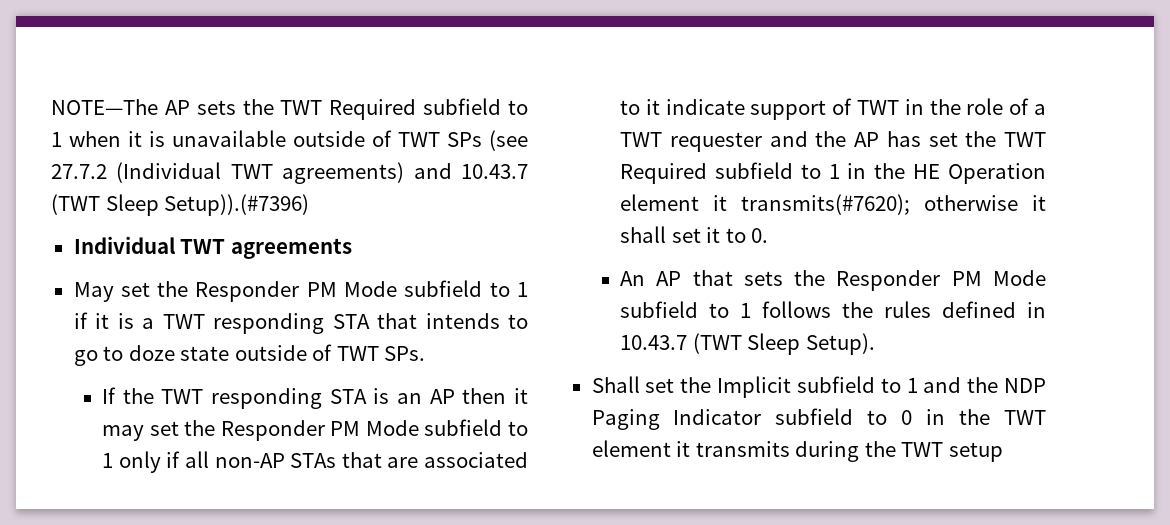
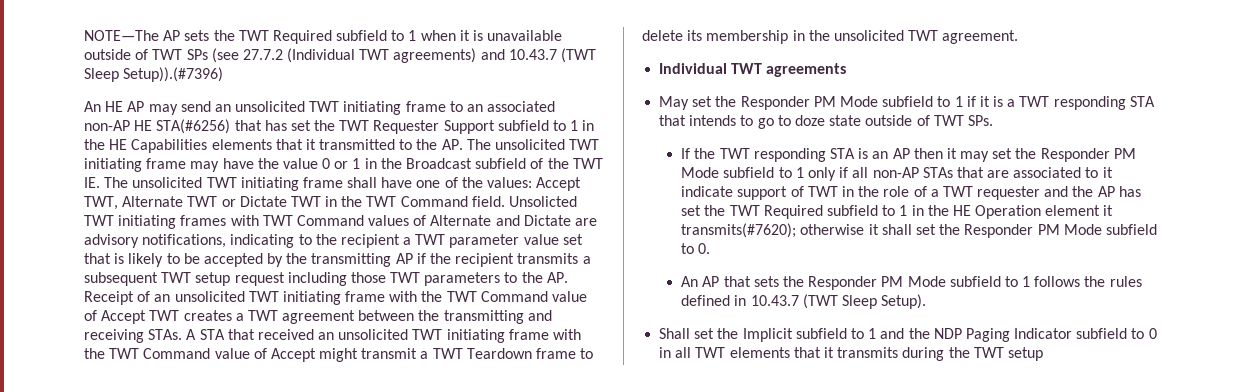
+ An HE AP may send an unsolicited TWT initiating frame to an associated non-AP HE STA(#6256) that has set the TWT Requester Support subfield to 1 in the HE Capabilities elements that it transmitted to the AP. The unsolicited TWT initiating frame may have the value 0 or 1 in the Broadcast subfield of the TWT IE. The unsolicited TWT initiating frame shall have one of the values: Accept TWT, Alternate TWT or Dictate TWT in the TWT Command field. Unsolicted TWT initiating frames with TWT Command values of Alternate and Dictate are advisory notifications, indicating to the recipient a TWT parameter value set that is likely to be accepted by the transmitting AP if the recipient transmits a subsequent TWT setup request including those TWT parameters to the AP. Receipt of an unsolicited TWT initiating frame with the TWT Command value of Accept TWT creates a TWT agreement between the transmitting and receiving STAs. A STA that received an unsolicited TWT initiating frame with the TWT Command value of Accept might transmit a TWT Teardown frame to delete its membership in the unsolicited TWT agreement.
- otherwise it shall set it to 0.
+ otherwise it shall set the Responder PM Mode subfield to 0.
- Shall set the Implicit subfield to 1 and the NDP Paging Indicator subfield to 0 in the TWT element it transmits during the TWT setup
+ Shall set the Implicit subfield to 1 and the NDP Paging Indicator subfield to 0 in all TWT elements that it transmits during the TWT setup

